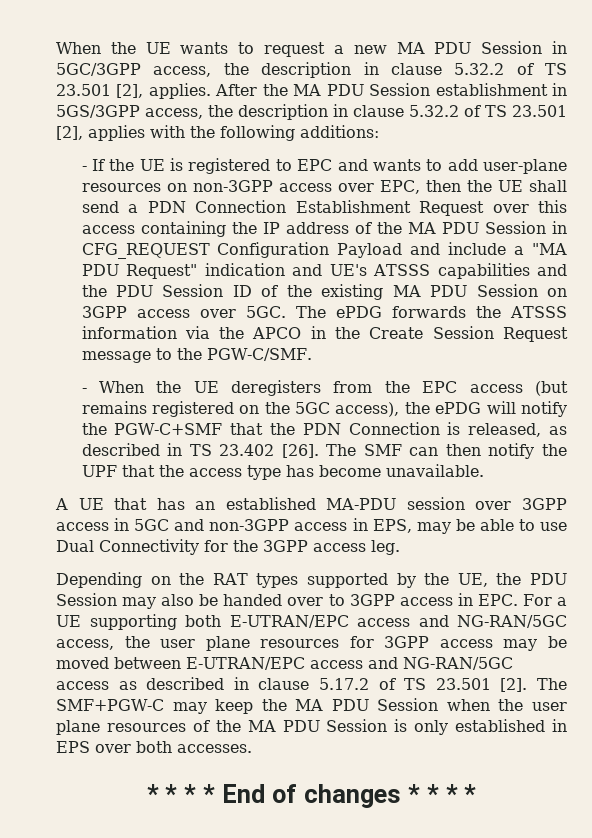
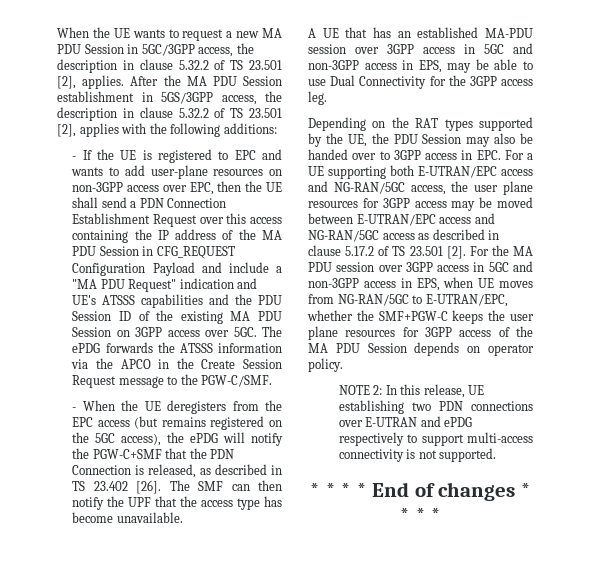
- The SMF+PGW-C may keep the MA PDU Session when the user plane resources of the MA PDU Session is only established in EPS over both accesses.
+ For the MA PDU session over 3GPP access in 5GC and non-3GPP access in EPS, when UE moves from NG-RAN/5GC to E-UTRAN/EPC, whether the SMF+PGW-C keeps the user plane resources for 3GPP access of the MA PDU Session depends on operator policy.
+ NOTE 2: In this release, UE establishing two PDN connections over E-UTRAN and ePDG respectively to support multi-access connectivity is not supported.

